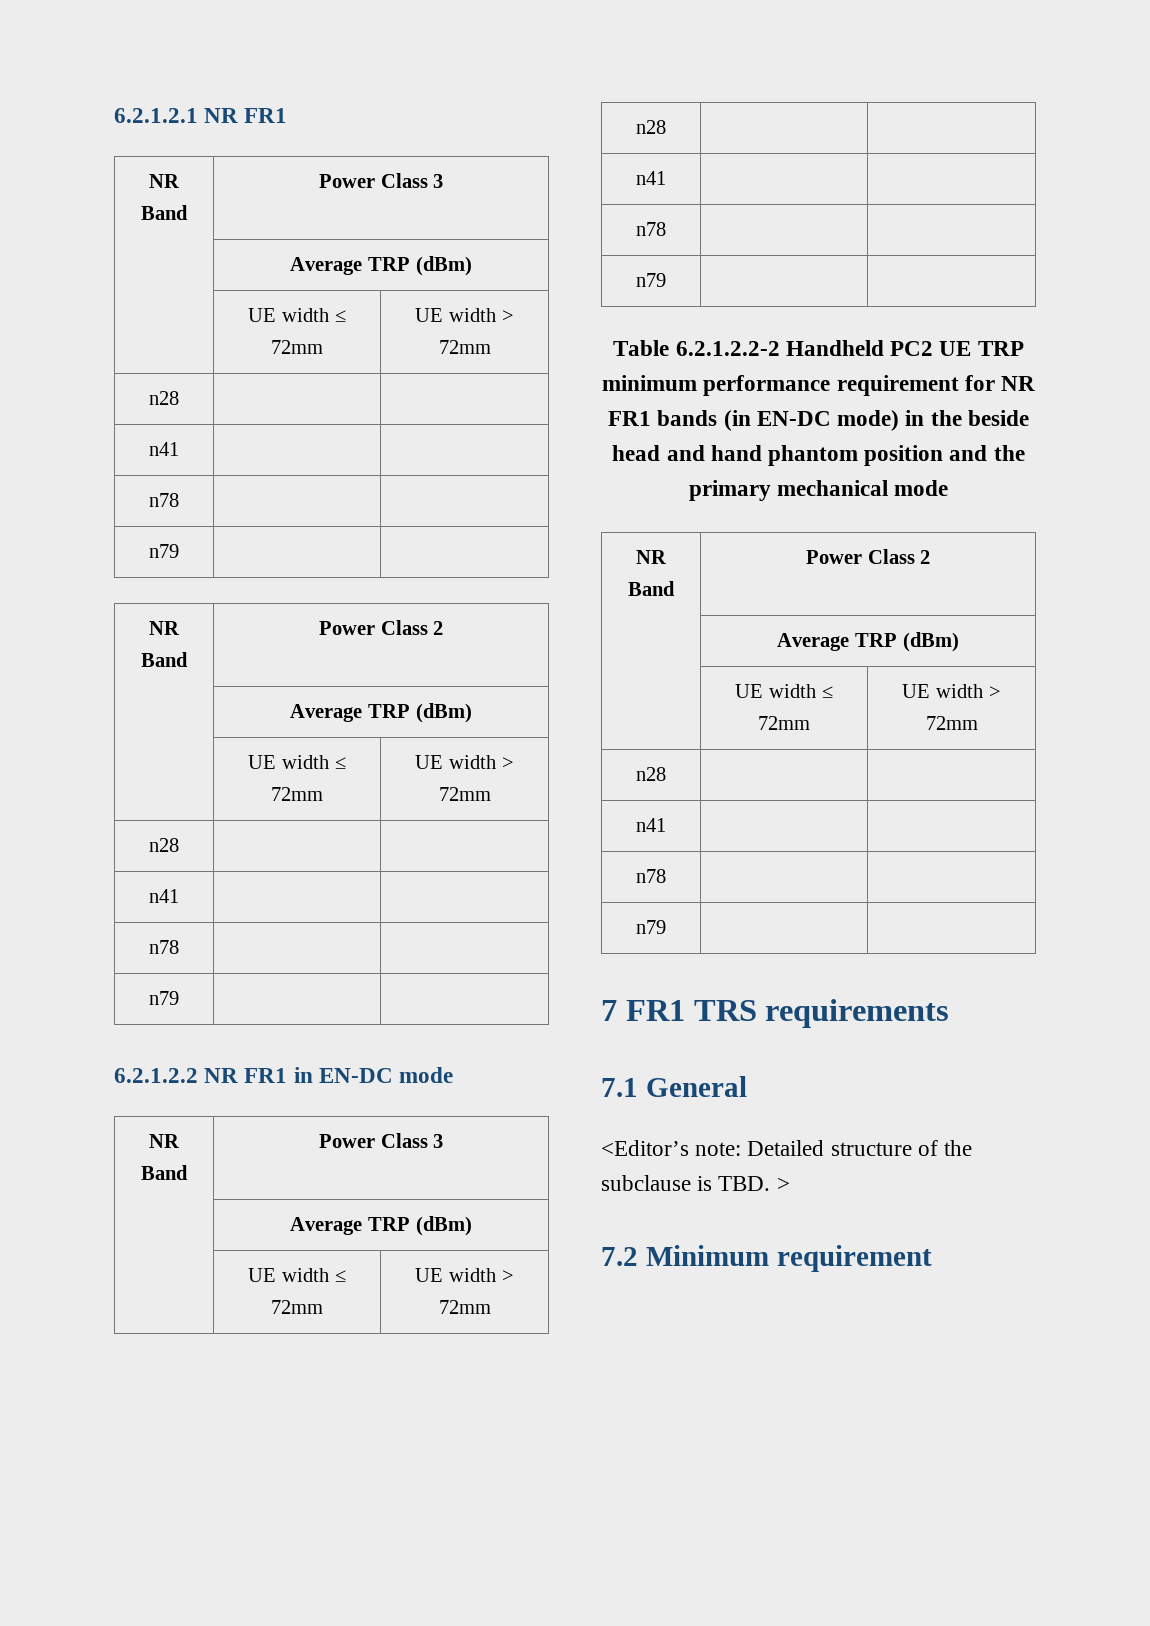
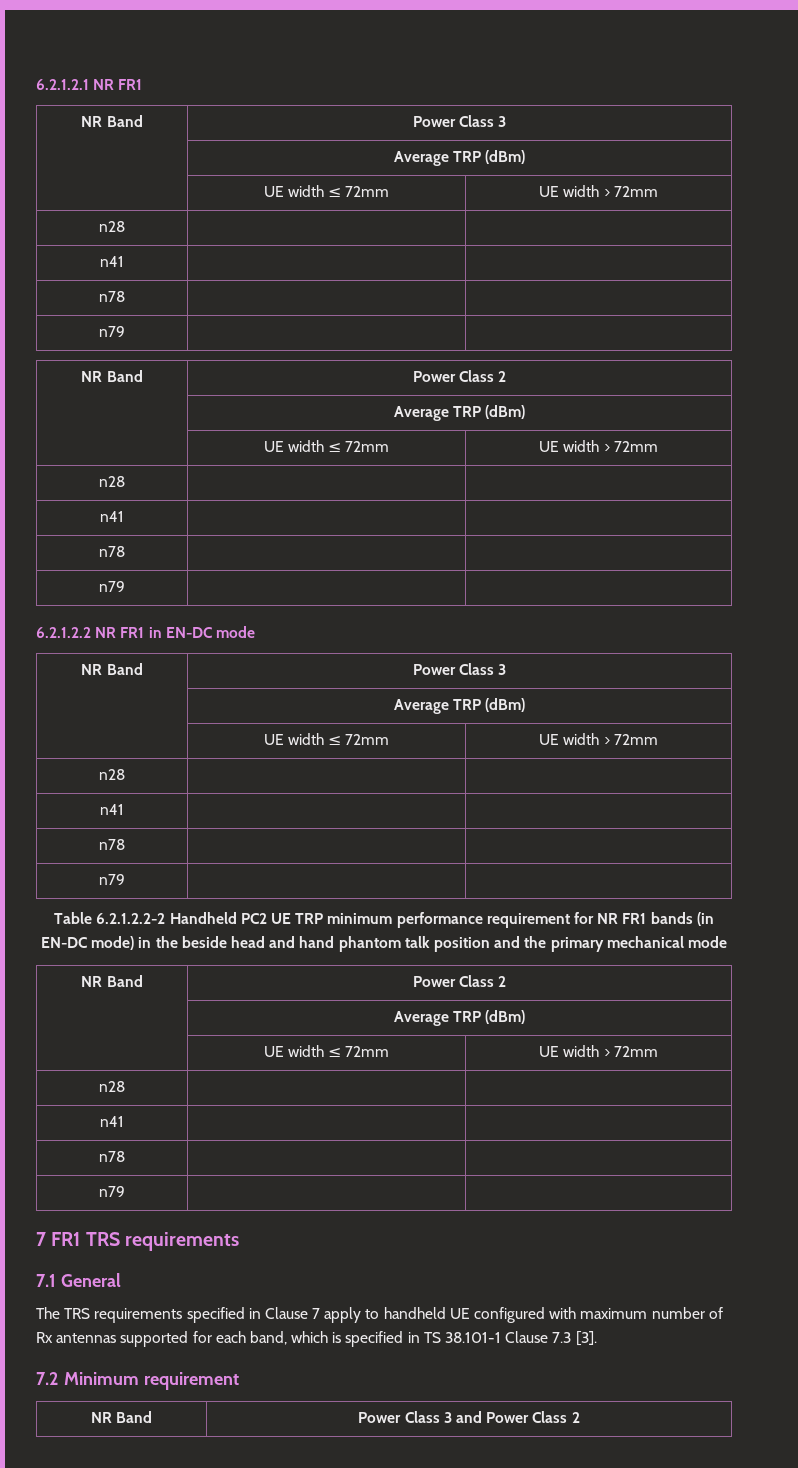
- Table 6.2.1.2.2-2 Handheld PC2 UE TRP minimum performance requirement for NR FR1 bands (in EN-DC mode) in the beside head and hand phantom position and the primary mechanical mode
+ Table 6.2.1.2.2-2 Handheld PC2 UE TRP minimum performance requirement for NR FR1 bands (in EN-DC mode) in the beside head and hand phantom talk position and the primary mechanical mode
- <Editor’s note: Detailed structure of the subclause is TBD. >
+ The TRS requirements specified in Clause 7 apply to handheld UE configured with maximum number of Rx antennas supported for each band, which is specified in TS 38.101-1 Clause 7.3 [3].
  7.2 Minimum requirement
+ NR Band | Power Class 3 and Power Class 2

